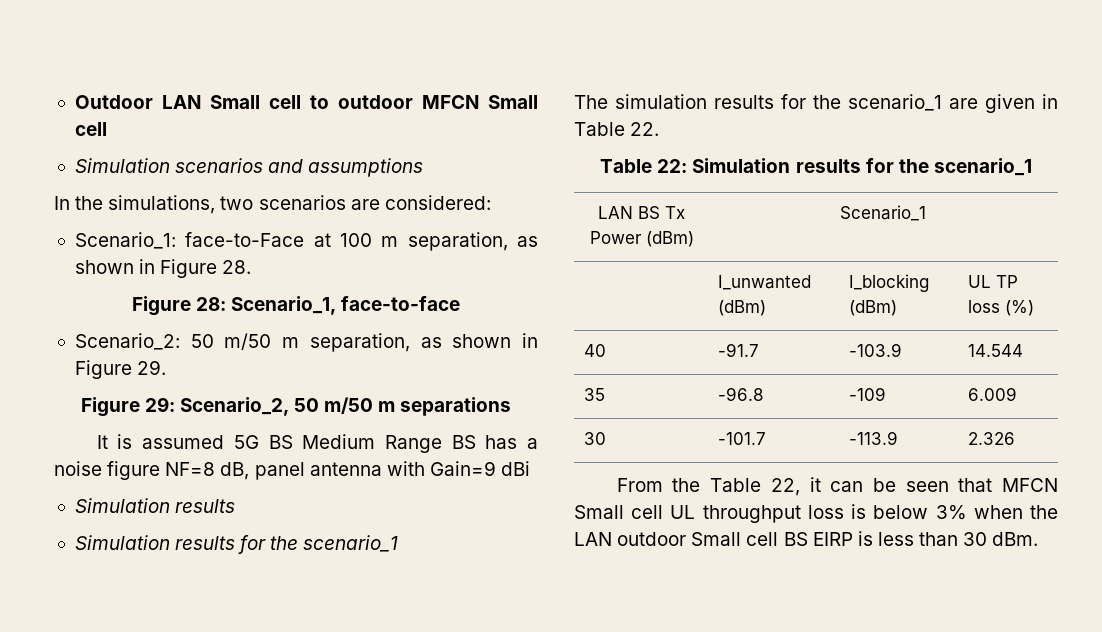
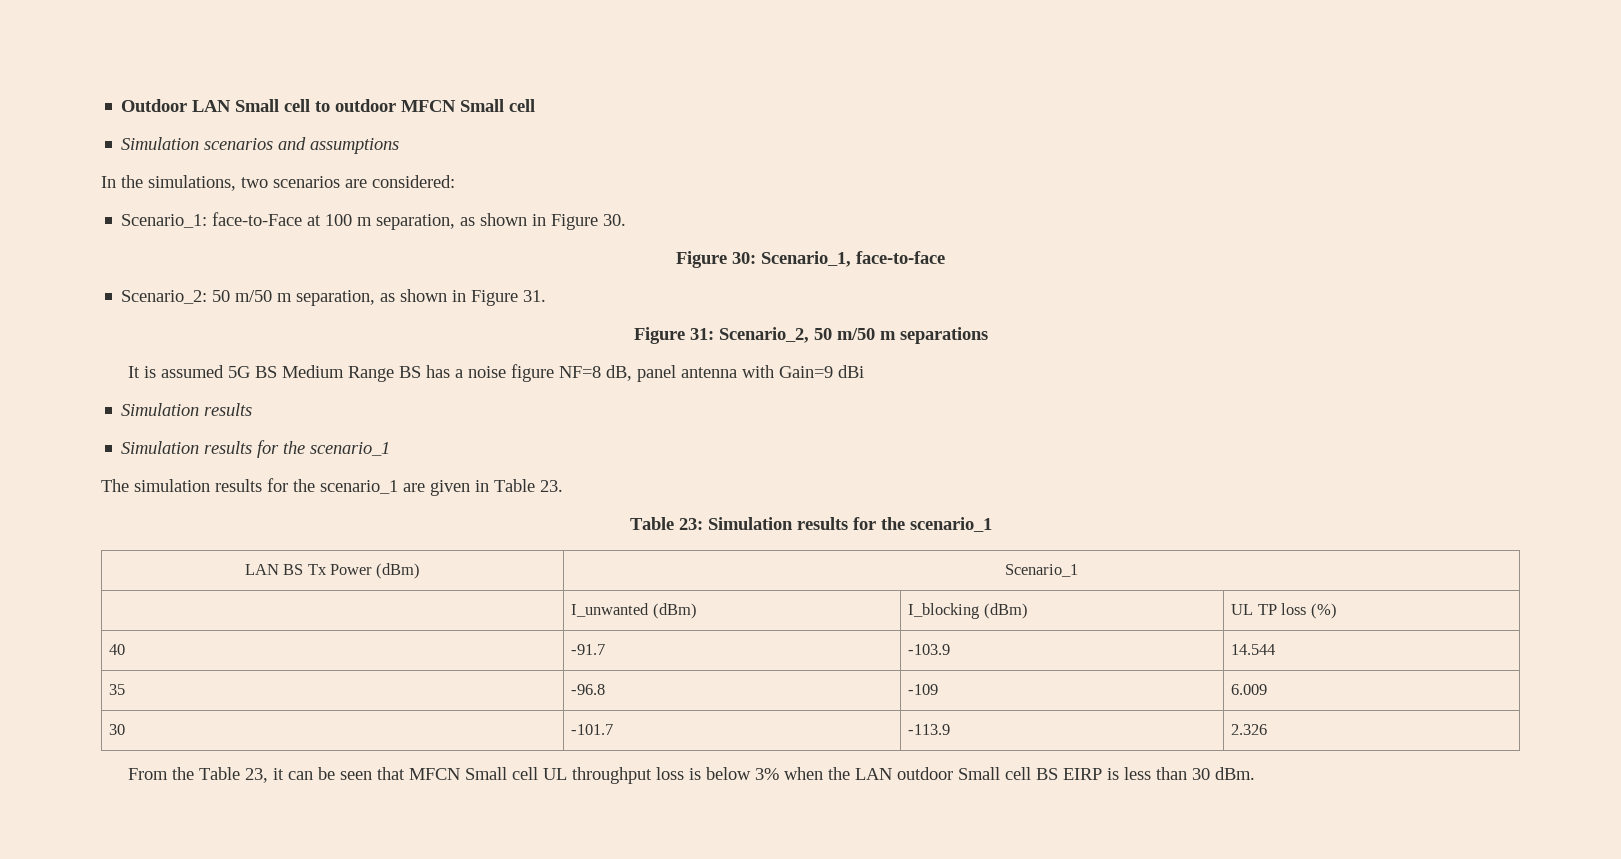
- Scenario_1: face-to-Face at 100 m separation, as shown in Figure 28.
- Figure 28: Scenario_1, face-to-face
+ Scenario_1: face-to-Face at 100 m separation, as shown in Figure 30.
+ Figure 30: Scenario_1, face-to-face
- Scenario_2: 50 m/50 m separation, as shown in Figure 29.
- Figure 29: Scenario_2, 50 m/50 m separations
+ Scenario_2: 50 m/50 m separation, as shown in Figure 31.
+ Figure 31: Scenario_2, 50 m/50 m separations
- The simulation results for the scenario_1 are given in Table 22.
- Table 22: Simulation results for the scenario_1
+ The simulation results for the scenario_1 are given in Table 23.
+ Table 23: Simulation results for the scenario_1
- From the Table 22, it can be seen that MFCN Small cell UL throughput loss is below 3% when the LAN outdoor Small cell BS EIRP is less than 30 dBm.
+ From the Table 23, it can be seen that MFCN Small cell UL throughput loss is below 3% when the LAN outdoor Small cell BS EIRP is less than 30 dBm.

